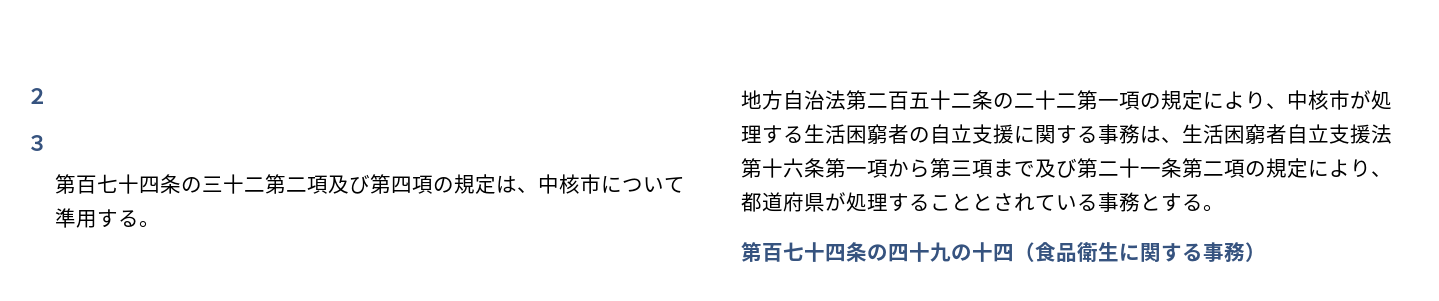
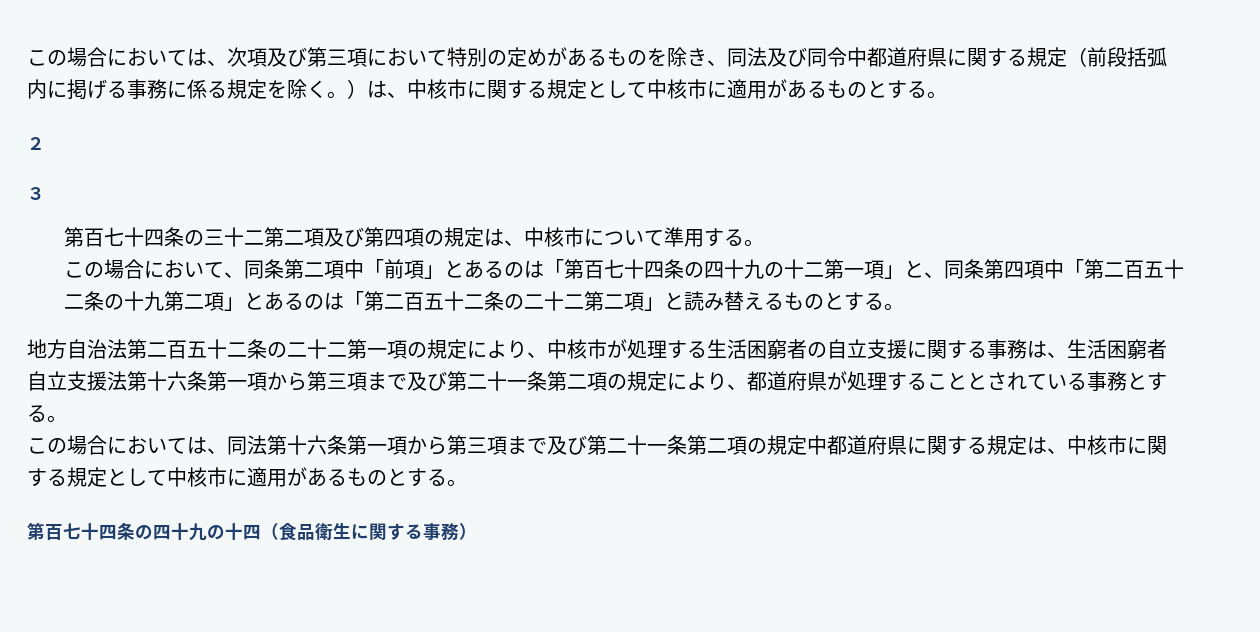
+ この場合においては、次項及び第三項において特別の定めがあるものを除き、同法及び同令中都道府県に関する規定（前段括弧内に掲げる事務に係る規定を除く。）は、中核市に関する規定として中核市に適用があるものとする。
+ この場合において、同条第二項中「前項」とあるのは「第百七十四条の四十九の十二第一項」と、同条第四項中「第二百五十二条の十九第二項」とあるのは「第二百五十二条の二十二第二項」と読み替えるものとする。
+ この場合においては、同法第十六条第一項から第三項まで及び第二十一条第二項の規定中都道府県に関する規定は、中核市に関する規定として中核市に適用があるものとする。

